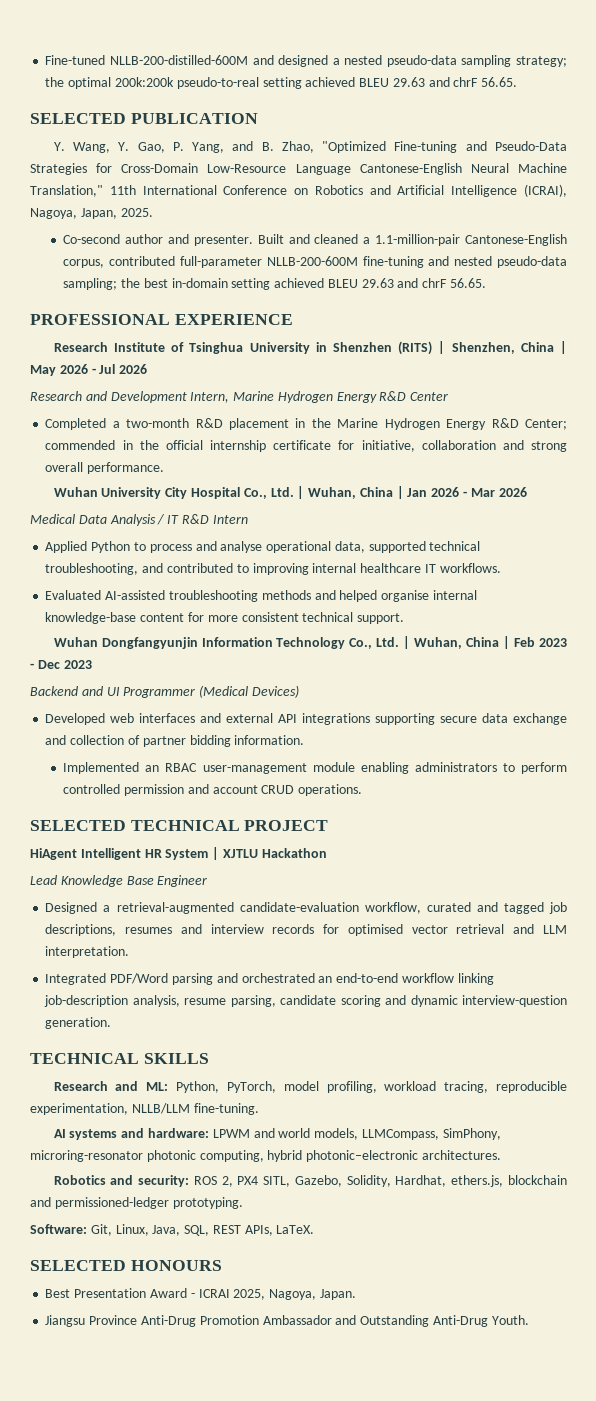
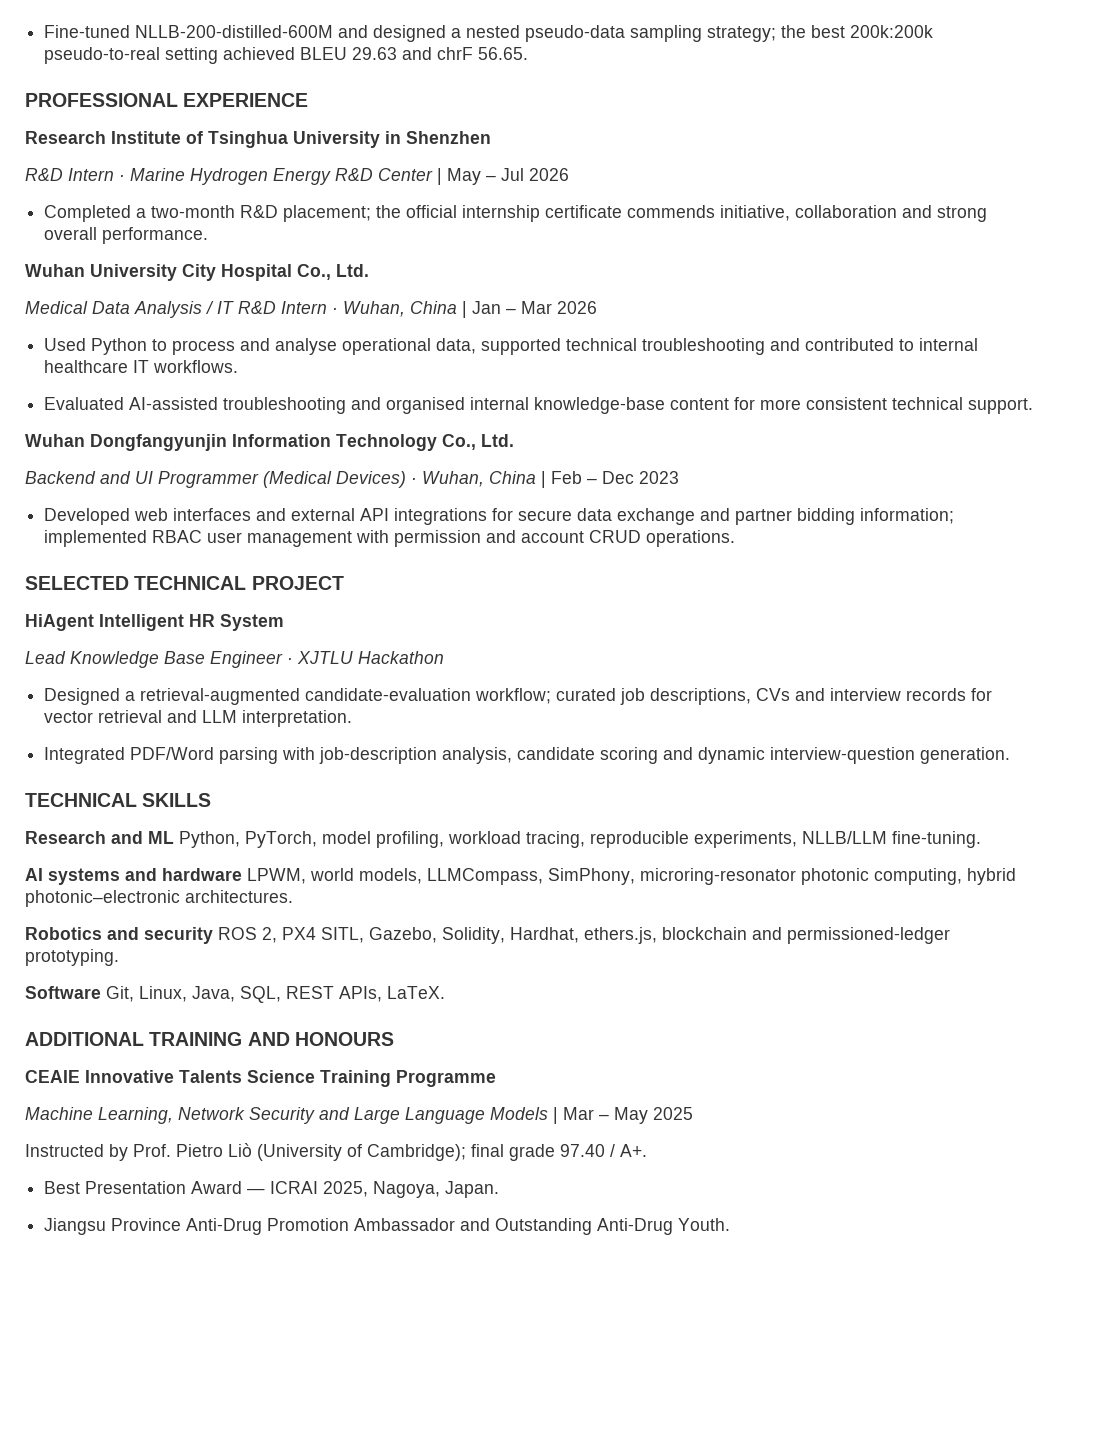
- Fine-tuned NLLB-200-distilled-600M and designed a nested pseudo-data sampling strategy; the optimal 200k:200k pseudo-to-real setting achieved BLEU 29.63 and chrF 56.65.
+ Fine-tuned NLLB-200-distilled-600M and designed a nested pseudo-data sampling strategy; the best 200k:200k pseudo-to-real setting achieved BLEU 29.63 and chrF 56.65.
- SELECTED PUBLICATION
- Y. Wang, Y. Gao, P. Yang, and B. Zhao, "Optimized Fine-tuning and Pseudo-Data Strategies for Cross-Domain Low-Resource Language Cantonese-English Neural Machine Translation," 11th International Conference on Robotics and Artificial Intelligence (ICRAI), Nagoya, Japan, 2025.
- Co-second author and presenter. Built and cleaned a 1.1-million-pair Cantonese-English corpus, contributed full-parameter NLLB-200-600M fine-tuning and nested pseudo-data sampling; the best in-domain setting achieved BLEU 29.63 and chrF 56.65.
- Research Institute of Tsinghua University in Shenzhen (RITS) | Shenzhen, China | May 2026 - Jul 2026
- Research and Development Intern, Marine Hydrogen Energy R&D Center
+ Research Institute of Tsinghua University in Shenzhen
+ R&D Intern · Marine Hydrogen Energy R&D Center | May – Jul 2026
- Completed a two-month R&D placement in the Marine Hydrogen Energy R&D Center; commended in the official internship certificate for initiative, collaboration and strong overall performance.
+ Completed a two-month R&D placement; the official internship certificate commends initiative, collaboration and strong overall performance.
- Wuhan University City Hospital Co., Ltd. | Wuhan, China | Jan 2026 - Mar 2026
+ Wuhan University City Hospital Co., Ltd.
- Medical Data Analysis / IT R&D Intern
- Applied Python to process and analyse operational data, supported technical troubleshooting, and contributed to improving internal healthcare IT workflows.
+ Medical Data Analysis / IT R&D Intern · Wuhan, China | Jan – Mar 2026
+ Used Python to process and analyse operational data, supported technical troubleshooting and contributed to internal healthcare IT workflows.
- Evaluated AI-assisted troubleshooting methods and helped organise internal knowledge-base content for more consistent technical support.
+ Evaluated AI-assisted troubleshooting and organised internal knowledge-base content for more consistent technical support.
- Wuhan Dongfangyunjin Information Technology Co., Ltd. | Wuhan, China | Feb 2023 - Dec 2023
+ Wuhan Dongfangyunjin Information Technology Co., Ltd.
- Backend and UI Programmer (Medical Devices)
+ Backend and UI Programmer (Medical Devices) · Wuhan, China | Feb – Dec 2023
- Developed web interfaces and external API integrations supporting secure data exchange and collection of partner bidding information.
- Implemented an RBAC user-management module enabling administrators to perform controlled permission and account CRUD operations.
+ Developed web interfaces and external API integrations for secure data exchange and partner bidding information; implemented RBAC user management with permission and account CRUD operations.
- HiAgent Intelligent HR System | XJTLU Hackathon
+ HiAgent Intelligent HR System
- Lead Knowledge Base Engineer
+ Lead Knowledge Base Engineer · XJTLU Hackathon
- Designed a retrieval-augmented candidate-evaluation workflow, curated and tagged job descriptions, resumes and interview records for optimised vector retrieval and LLM interpretation.
+ Designed a retrieval-augmented candidate-evaluation workflow; curated job descriptions, CVs and interview records for vector retrieval and LLM interpretation.
- Integrated PDF/Word parsing and orchestrated an end-to-end workflow linking job-description analysis, resume parsing, candidate scoring and dynamic interview-question generation.
+ Integrated PDF/Word parsing with job-description analysis, candidate scoring and dynamic interview-question generation.
- Research and ML: Python, PyTorch, model profiling, workload tracing, reproducible experimentation, NLLB/LLM fine-tuning.
+ Research and ML Python, PyTorch, model profiling, workload tracing, reproducible experiments, NLLB/LLM fine-tuning.
- AI systems and hardware: LPWM and world models, LLMCompass, SimPhony, microring-resonator photonic computing, hybrid photonic–electronic architectures.
+ AI systems and hardware LPWM, world models, LLMCompass, SimPhony, microring-resonator photonic computing, hybrid photonic–electronic architectures.
- Robotics and security: ROS 2, PX4 SITL, Gazebo, Solidity, Hardhat, ethers.js, blockchain and permissioned-ledger prototyping.
+ Robotics and security ROS 2, PX4 SITL, Gazebo, Solidity, Hardhat, ethers.js, blockchain and permissioned-ledger prototyping.
- Software: Git, Linux, Java, SQL, REST APIs, LaTeX.
+ Software Git, Linux, Java, SQL, REST APIs, LaTeX.
- SELECTED HONOURS
+ ADDITIONAL TRAINING AND HONOURS
+ CEAIE Innovative Talents Science Training Programme
+ Machine Learning, Network Security and Large Language Models | Mar – May 2025
+ Instructed by Prof. Pietro Liò (University of Cambridge); final grade 97.40 / A+.
- Best Presentation Award - ICRAI 2025, Nagoya, Japan.
+ Best Presentation Award — ICRAI 2025, Nagoya, Japan.

